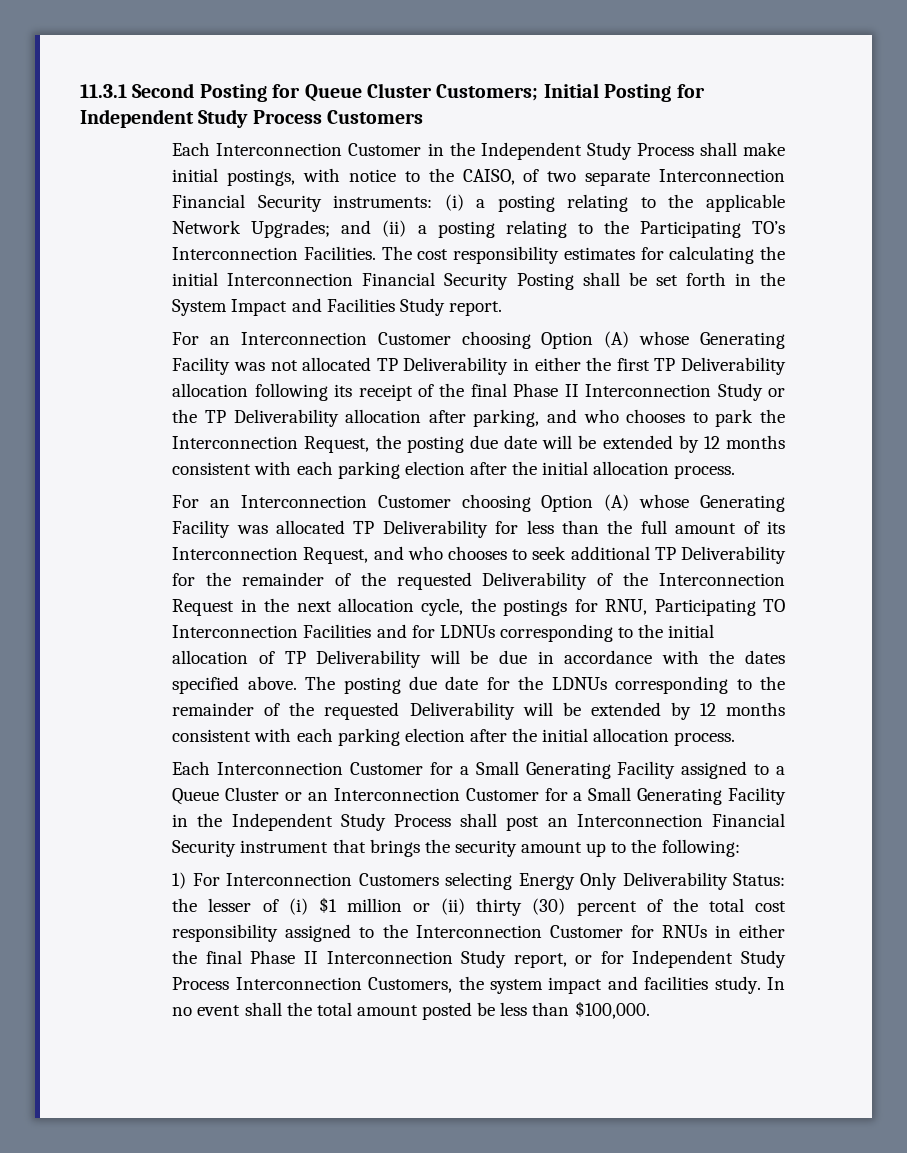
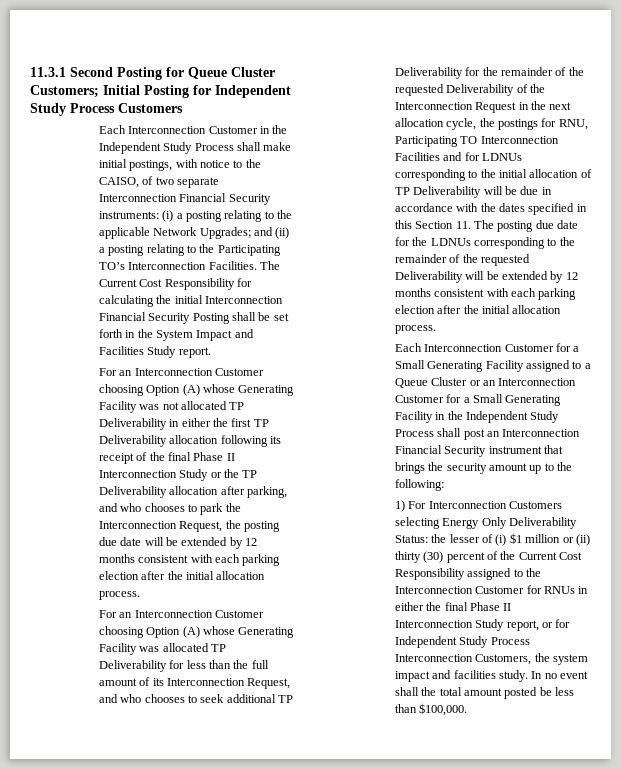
- The cost responsibility estimates for calculating the initial Interconnection Financial Security Posting shall be set forth in the System Impact and Facilities Study report.
+ The Current Cost Responsibility for calculating the initial Interconnection Financial Security Posting shall be set forth in the System Impact and Facilities Study report.
- For an Interconnection Customer choosing Option (A) whose Generating Facility was allocated TP Deliverability for less than the full amount of its Interconnection Request, and who chooses to seek additional TP Deliverability for the remainder of the requested Deliverability of the Interconnection Request in the next allocation cycle, the postings for RNU, Participating TO Interconnection Facilities and for LDNUs corresponding to the initial allocation of TP Deliverability will be due in accordance with the dates specified above. The posting due date for the LDNUs corresponding to the remainder of the requested Deliverability will be extended by 12 months consistent with each parking election after the initial allocation process.
+ For an Interconnection Customer choosing Option (A) whose Generating Facility was allocated TP Deliverability for less than the full amount of its Interconnection Request, and who chooses to seek additional TP Deliverability for the remainder of the requested Deliverability of the Interconnection Request in the next allocation cycle, the postings for RNU, Participating TO Interconnection Facilities and for LDNUs corresponding to the initial allocation of TP Deliverability will be due in accordance with the dates specified in this Section 11. The posting due date for the LDNUs corresponding to the remainder of the requested Deliverability will be extended by 12 months consistent with each parking election after the initial allocation process.
- 1) For Interconnection Customers selecting Energy Only Deliverability Status: the lesser of (i) $1 million or (ii) thirty (30) percent of the total cost responsibility assigned to the Interconnection Customer for RNUs in either the final Phase II Interconnection Study report, or for Independent Study Process Interconnection Customers, the system impact and facilities study.
+ 1) For Interconnection Customers selecting Energy Only Deliverability Status: the lesser of (i) $1 million or (ii) thirty (30) percent of the Current Cost Responsibility assigned to the Interconnection Customer for RNUs in either the final Phase II Interconnection Study report, or for Independent Study Process Interconnection Customers, the system impact and facilities study.

